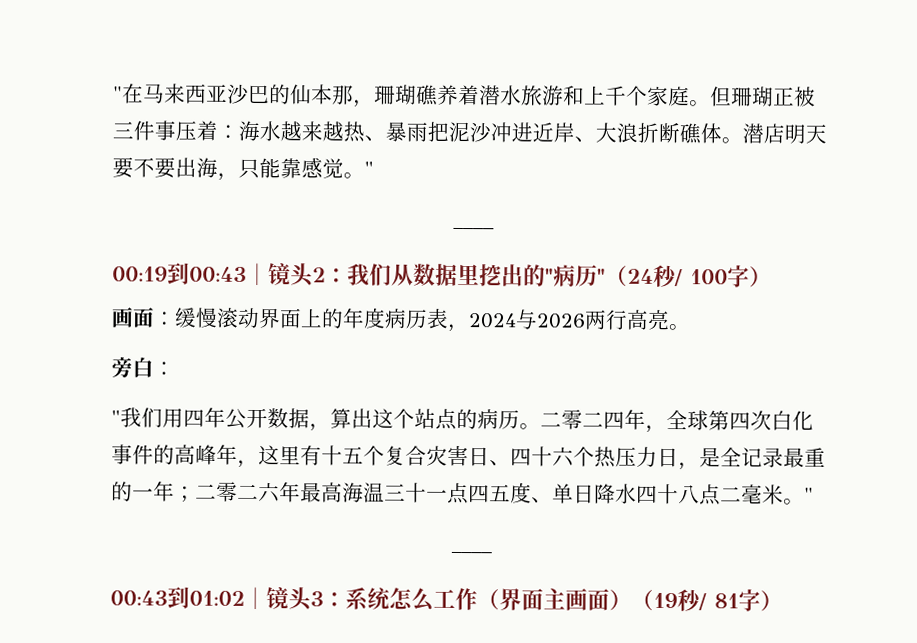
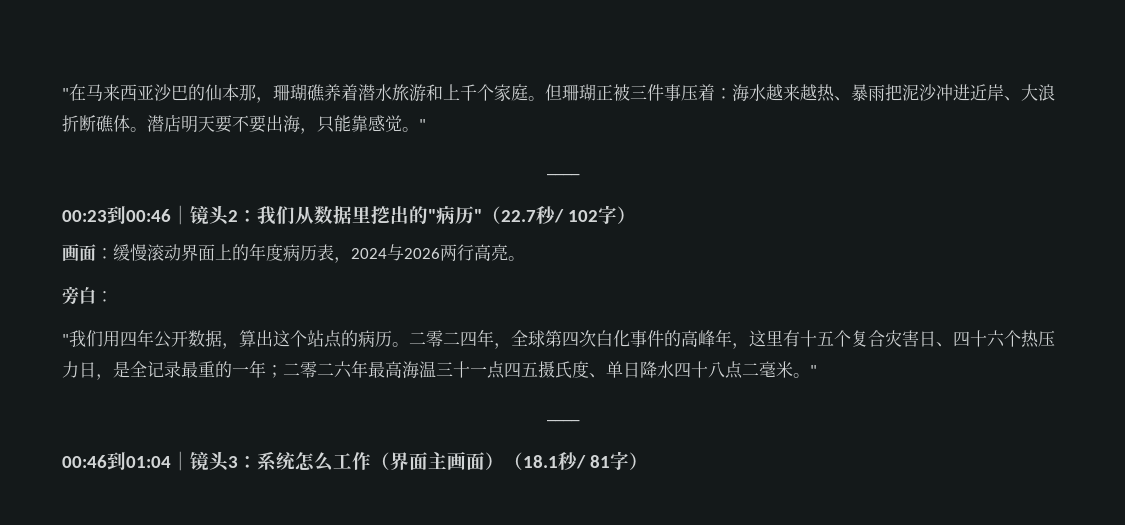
- 00:19到00:43｜镜头2：我们从数据里挖出的"病历"（24秒/ 100字）
+ 00:23到00:46｜镜头2：我们从数据里挖出的"病历"（22.7秒/ 102字）
- 二零二四年，全球第四次白化事件的高峰年，这里有十五个复合灾害日、四十六个热压力日，是全记录最重的一年；二零二六年最高海温三十一点四五度、单日降水四十八点二毫米。
+ 二零二四年，全球第四次白化事件的高峰年，这里有十五个复合灾害日、四十六个热压力日，是全记录最重的一年；二零二六年最高海温三十一点四五摄氏度、单日降水四十八点二毫米。
- 00:43到01:02｜镜头3：系统怎么工作（界面主画面）（19秒/ 81字）
+ 00:46到01:04｜镜头3：系统怎么工作（界面主画面）（18.1秒/ 81字）

